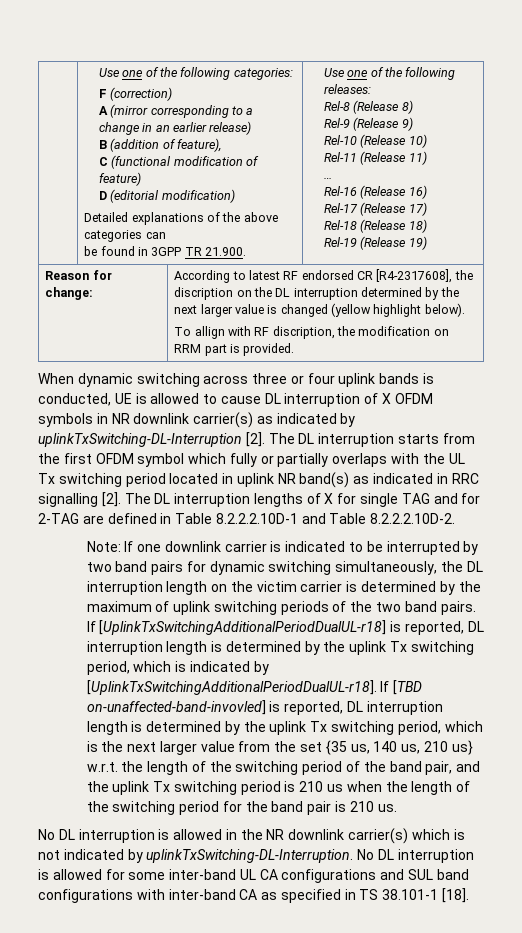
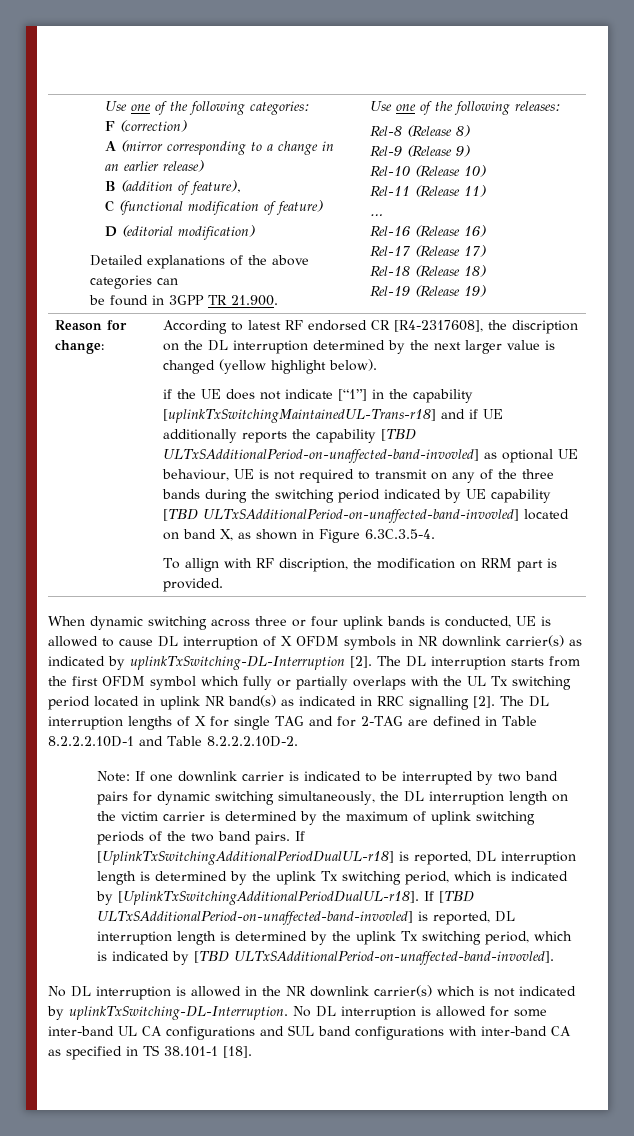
+ if the UE does not indicate [“1”] in the capability [uplinkTxSwitchingMaintainedUL-Trans-r18] and if UE additionally reports the capability [TBD ULTxSAdditionalPeriod-on-unaffected-band-invovled] as optional UE behaviour, UE is not required to transmit on any of the three bands during the switching period indicated by UE capability [TBD ULTxSAdditionalPeriod-on-unaffected-band-invovled] located on band X, as shown in Figure 6.3C.3.5-4.
- If [TBD on-unaffected-band-invovled] is reported, DL interruption length is determined by the uplink Tx switching period, which is the next larger value from the set {35 us, 140 us, 210 us} w.r.t. the length of the switching period of the band pair, and the uplink Tx switching period is 210 us when the length of the switching period for the band pair is 210 us.
+ If [TBD ULTxSAdditionalPeriod-on-unaffected-band-invovled] is reported, DL interruption length is determined by the uplink Tx switching period, which is indicated by [TBD ULTxSAdditionalPeriod-on-unaffected-band-invovled].

